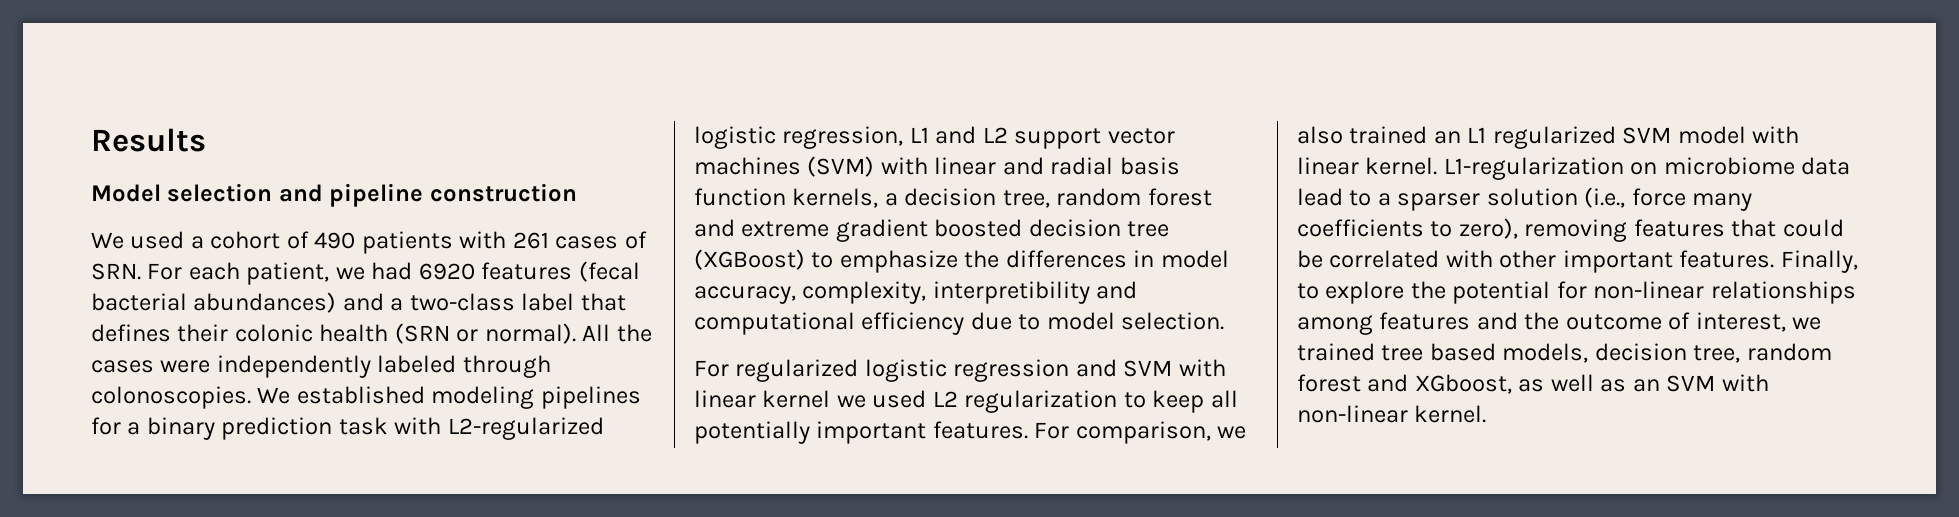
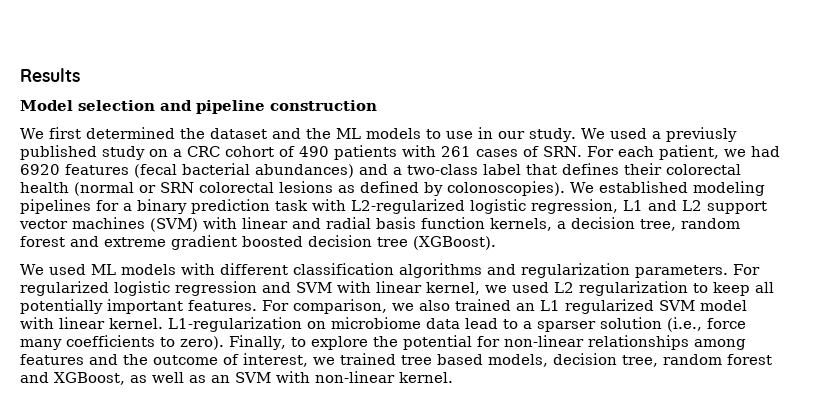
- We used a cohort of 490 patients with 261 cases of SRN. For each patient, we had 6920 features (fecal bacterial abundances) and a two-class label that defines their colonic health (SRN or normal). All the cases were independently labeled through colonoscopies.
+ We first determined the dataset and the ML models to use in our study. We used a previusly published study on a CRC cohort of 490 patients with 261 cases of SRN. For each patient, we had 6920 features (fecal bacterial abundances) and a two-class label that defines their colorectal health (normal or SRN colorectal lesions as defined by colonoscopies).
- We established modeling pipelines for a binary prediction task with L2-regularized logistic regression, L1 and L2 support vector machines (SVM) with linear and radial basis function kernels, a decision tree, random forest and extreme gradient boosted decision tree (XGBoost) to emphasize the differences in model accuracy, complexity, interpretibility and computational efficiency due to model selection.
- For regularized logistic regression and SVM with linear kernel we used L2 regularization to keep all potentially important features.
+ We established modeling pipelines for a binary prediction task with L2-regularized logistic regression, L1 and L2 support vector machines (SVM) with linear and radial basis function kernels, a decision tree, random forest and extreme gradient boosted decision tree (XGBoost).
+ We used ML models with different classification algorithms and regularization parameters. For regularized logistic regression and SVM with linear kernel, we used L2 regularization to keep all potentially important features.
- L1-regularization on microbiome data lead to a sparser solution (i.e., force many coefficients to zero), removing features that could be correlated with other important features.
+ L1-regularization on microbiome data lead to a sparser solution (i.e., force many coefficients to zero).
- Finally, to explore the potential for non-linear relationships among features and the outcome of interest, we trained tree based models, decision tree, random forest and XGboost, as well as an SVM with non-linear kernel.
+ Finally, to explore the potential for non-linear relationships among features and the outcome of interest, we trained tree based models, decision tree, random forest and XGBoost, as well as an SVM with non-linear kernel.

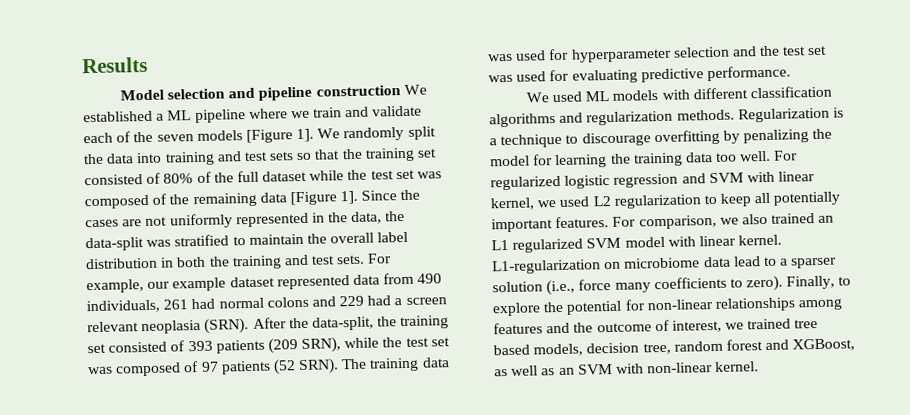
- Model selection and pipeline construction
- We first determined the dataset and the ML models to use in our study. We used a previusly published study on a CRC cohort of 490 patients with 261 cases of SRN. For each patient, we had 6920 features (fecal bacterial abundances) and a two-class label that defines their colorectal health (normal or SRN colorectal lesions as defined by colonoscopies). We established modeling pipelines for a binary prediction task with L2-regularized logistic regression, L1 and L2 support vector machines (SVM) with linear and radial basis function kernels, a decision tree, random forest and extreme gradient boosted decision tree (XGBoost).
+ Model selection and pipeline construction We established a ML pipeline where we train and validate each of the seven models [Figure 1]. We randomly split the data into training and test sets so that the training set consisted of 80% of the full dataset while the test set was composed of the remaining data [Figure 1]. Since the cases are not uniformly represented in the data, the data-split was stratified to maintain the overall label distribution in both the training and test sets. For example, our example dataset represented data from 490 individuals, 261 had normal colons and 229 had a screen relevant neoplasia (SRN). After the data-split, the training set consisted of 393 patients (209 SRN), while the test set was composed of 97 patients (52 SRN). The training data was used for hyperparameter selection and the test set was used for evaluating predictive performance.
- We used ML models with different classification algorithms and regularization parameters.
+ We used ML models with different classification algorithms and regularization methods. Regularization is a technique to discourage overfitting by penalizing the model for learning the training data too well.

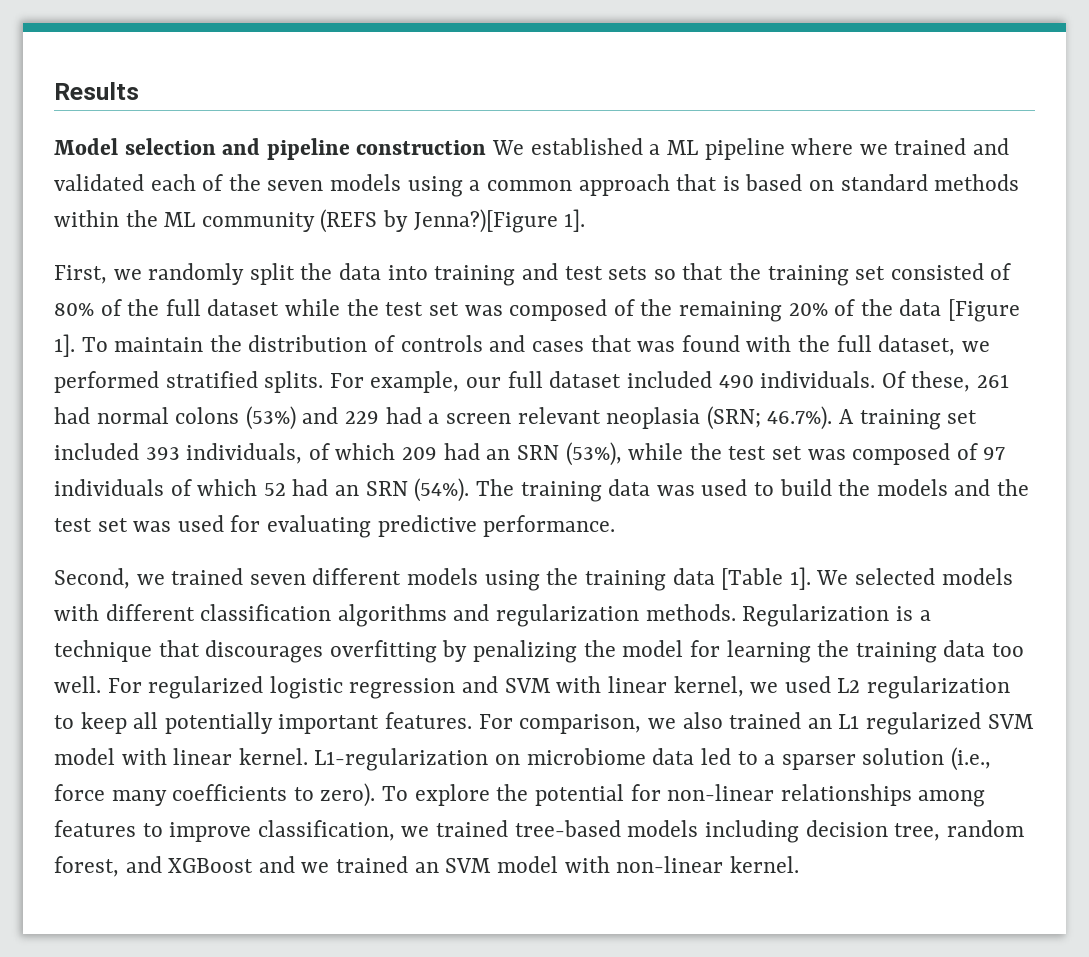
- Model selection and pipeline construction We established a ML pipeline where we train and validate each of the seven models [Figure 1]. We randomly split the data into training and test sets so that the training set consisted of 80% of the full dataset while the test set was composed of the remaining data [Figure 1]. Since the cases are not uniformly represented in the data, the data-split was stratified to maintain the overall label distribution in both the training and test sets. For example, our example dataset represented data from 490 individuals, 261 had normal colons and 229 had a screen relevant neoplasia (SRN). After the data-split, the training set consisted of 393 patients (209 SRN), while the test set was composed of 97 patients (52 SRN).
+ Model selection and pipeline construction We established a ML pipeline where we trained and validated each of the seven models using a common approach that is based on standard methods within the ML community (REFS by Jenna?)[Figure 1].
+ First, we randomly split the data into training and test sets so that the training set consisted of 80% of the full dataset while the test set was composed of the remaining 20% of the data [Figure 1]. To maintain the distribution of controls and cases that was found with the full dataset, we performed stratified splits. For example, our full dataset included 490 individuals. Of these, 261 had normal colons (53%) and 229 had a screen relevant neoplasia (SRN; 46.7%). A training set included 393 individuals, of which 209 had an SRN (53%), while the test set was composed of 97 individuals of which 52 had an SRN (54%).
- The training data was used for hyperparameter selection and the test set was used for evaluating predictive performance.
+ The training data was used to build the models and the test set was used for evaluating predictive performance.
- We used ML models with different classification algorithms and regularization methods.
+ Second, we trained seven different models using the training data [Table 1]. We selected models with different classification algorithms and regularization methods.
- Regularization is a technique to discourage overfitting by penalizing the model for learning the training data too well.
+ Regularization is a technique that discourages overfitting by penalizing the model for learning the training data too well.
- L1-regularization on microbiome data lead to a sparser solution (i.e., force many coefficients to zero).
+ L1-regularization on microbiome data led to a sparser solution (i.e., force many coefficients to zero).
- Finally, to explore the potential for non-linear relationships among features and the outcome of interest, we trained tree based models, decision tree, random forest and XGBoost, as well as an SVM with non-linear kernel.
+ To explore the potential for non-linear relationships among features to improve classification, we trained tree-based models including decision tree, random forest, and XGBoost and we trained an SVM model with non-linear kernel.

